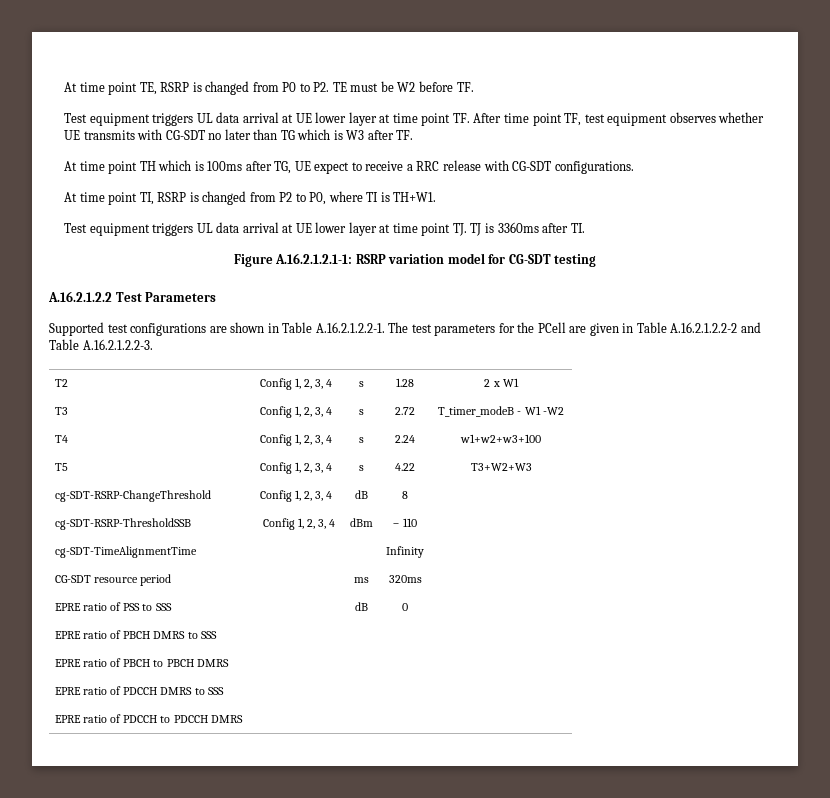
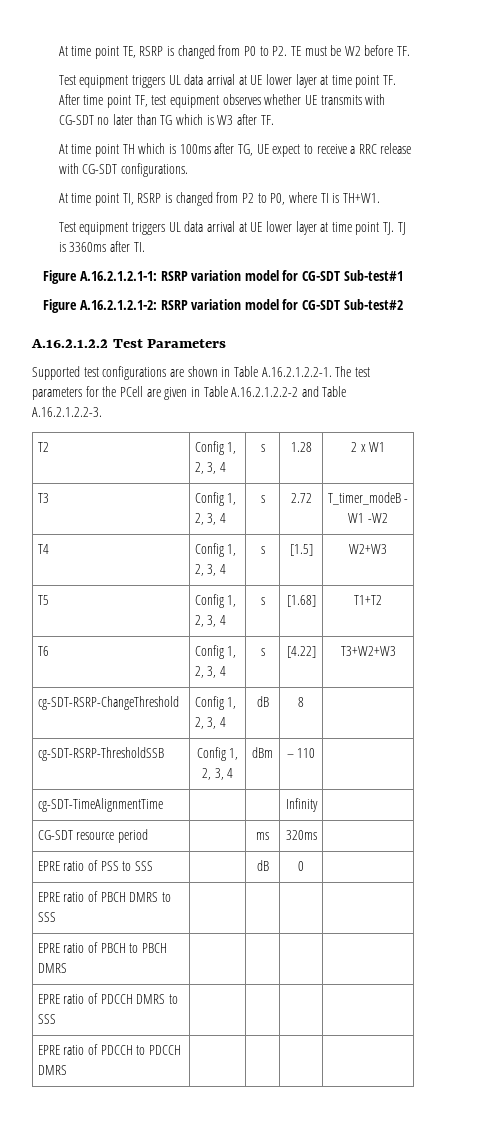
- Figure A.16.2.1.2.1-1: RSRP variation model for CG-SDT testing
+ Figure A.16.2.1.2.1-1: RSRP variation model for CG-SDT Sub-test#1
+ Figure A.16.2.1.2.1-2: RSRP variation model for CG-SDT Sub-test#2
- T4 | Config 1, 2, 3, 4 | s | 2.24 | w1+w2+w3+100
+ T4 | Config 1, 2, 3, 4 | s | [1.5] | W2+W3
- T5 | Config 1, 2, 3, 4 | s | 4.22 | T3+W2+W3
+ T5 | Config 1, 2, 3, 4 | s | [1.68] | T1+T2
+ T6 | Config 1, 2, 3, 4 | s | [4.22] | T3+W2+W3

